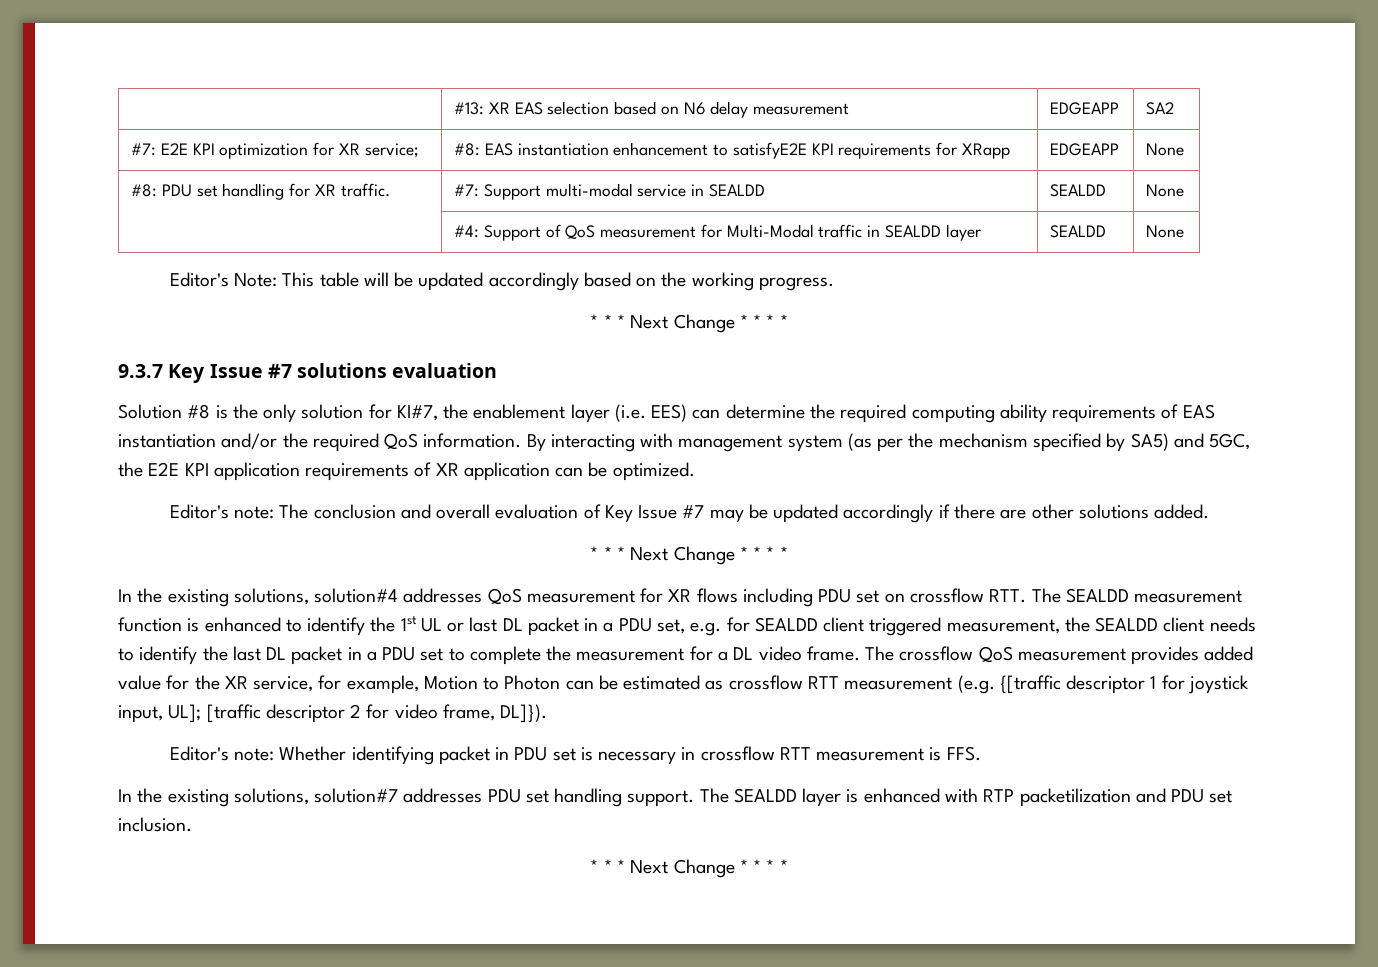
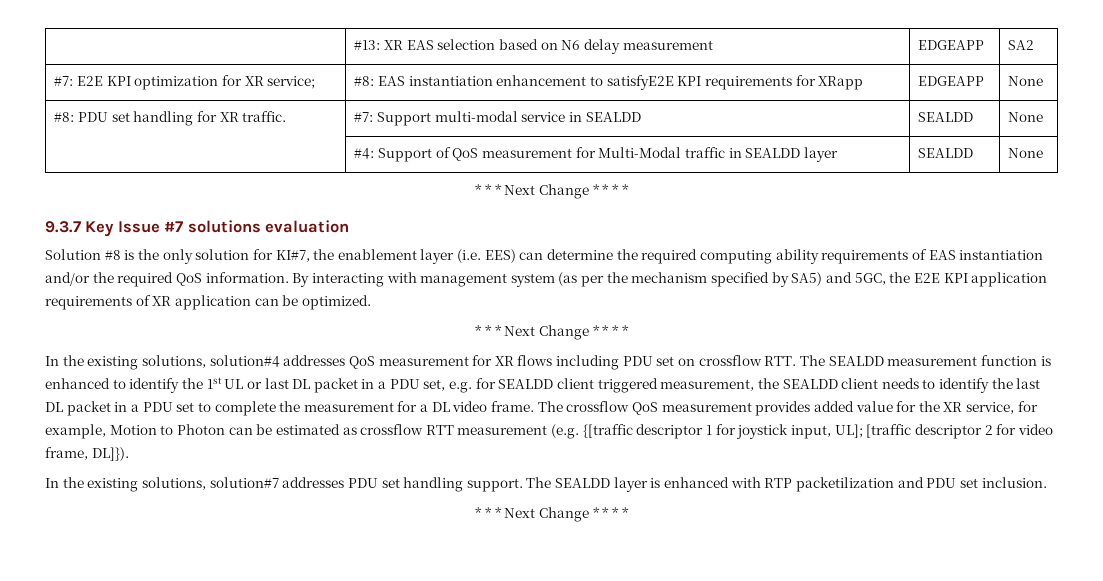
- Editor's Note: This table will be updated accordingly based on the working progress.
- Editor's note: The conclusion and overall evaluation of Key Issue #7 may be updated accordingly if there are other solutions added.
- Editor's note: Whether identifying packet in PDU set is necessary in crossflow RTT measurement is FFS.

